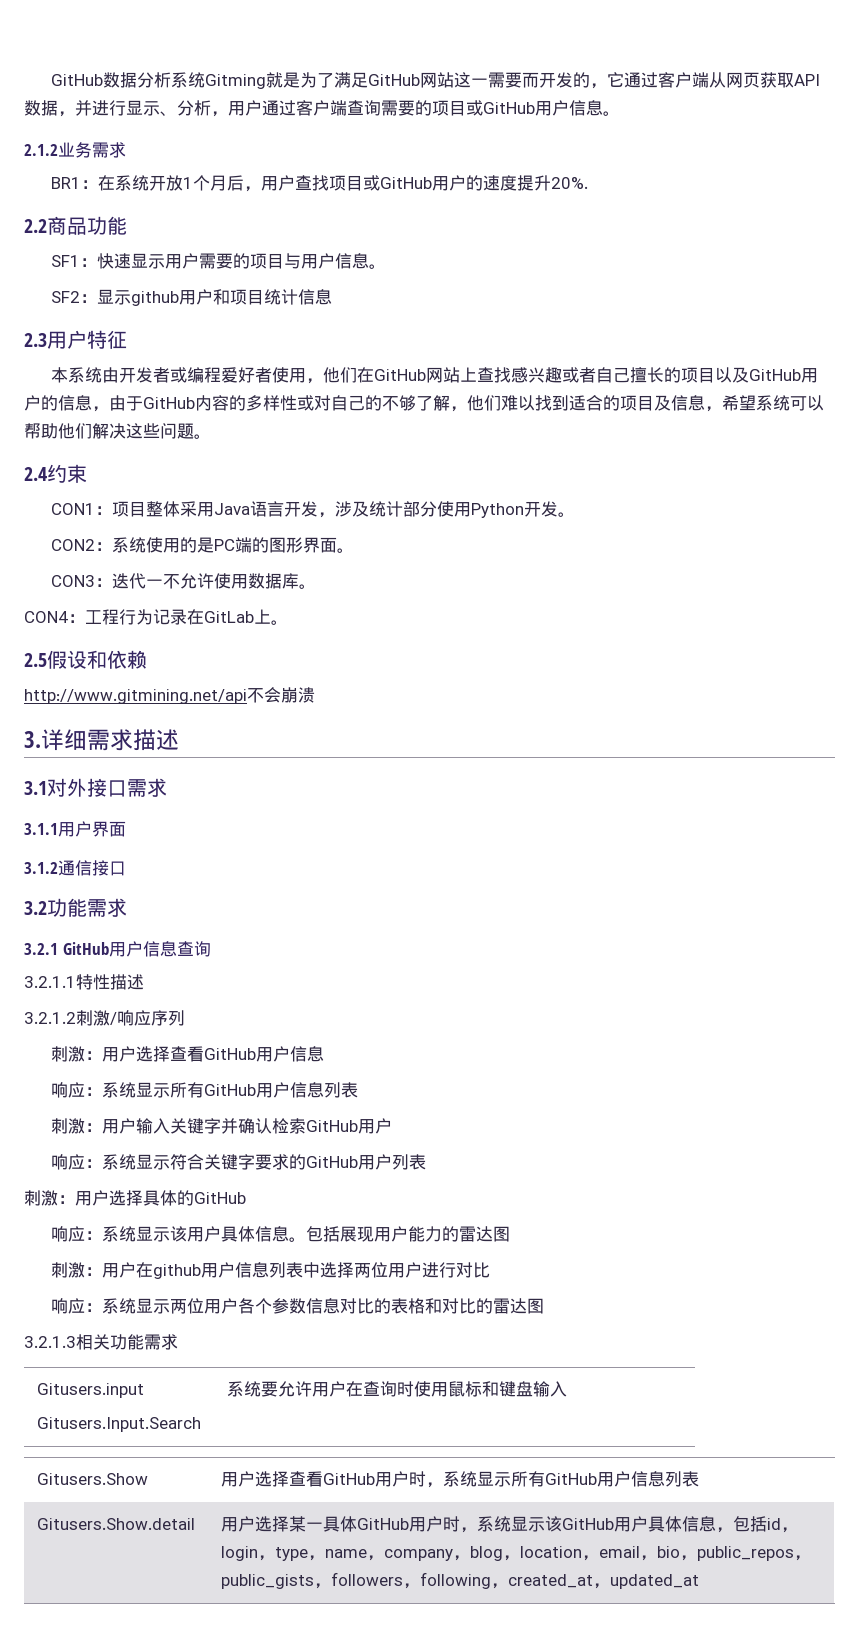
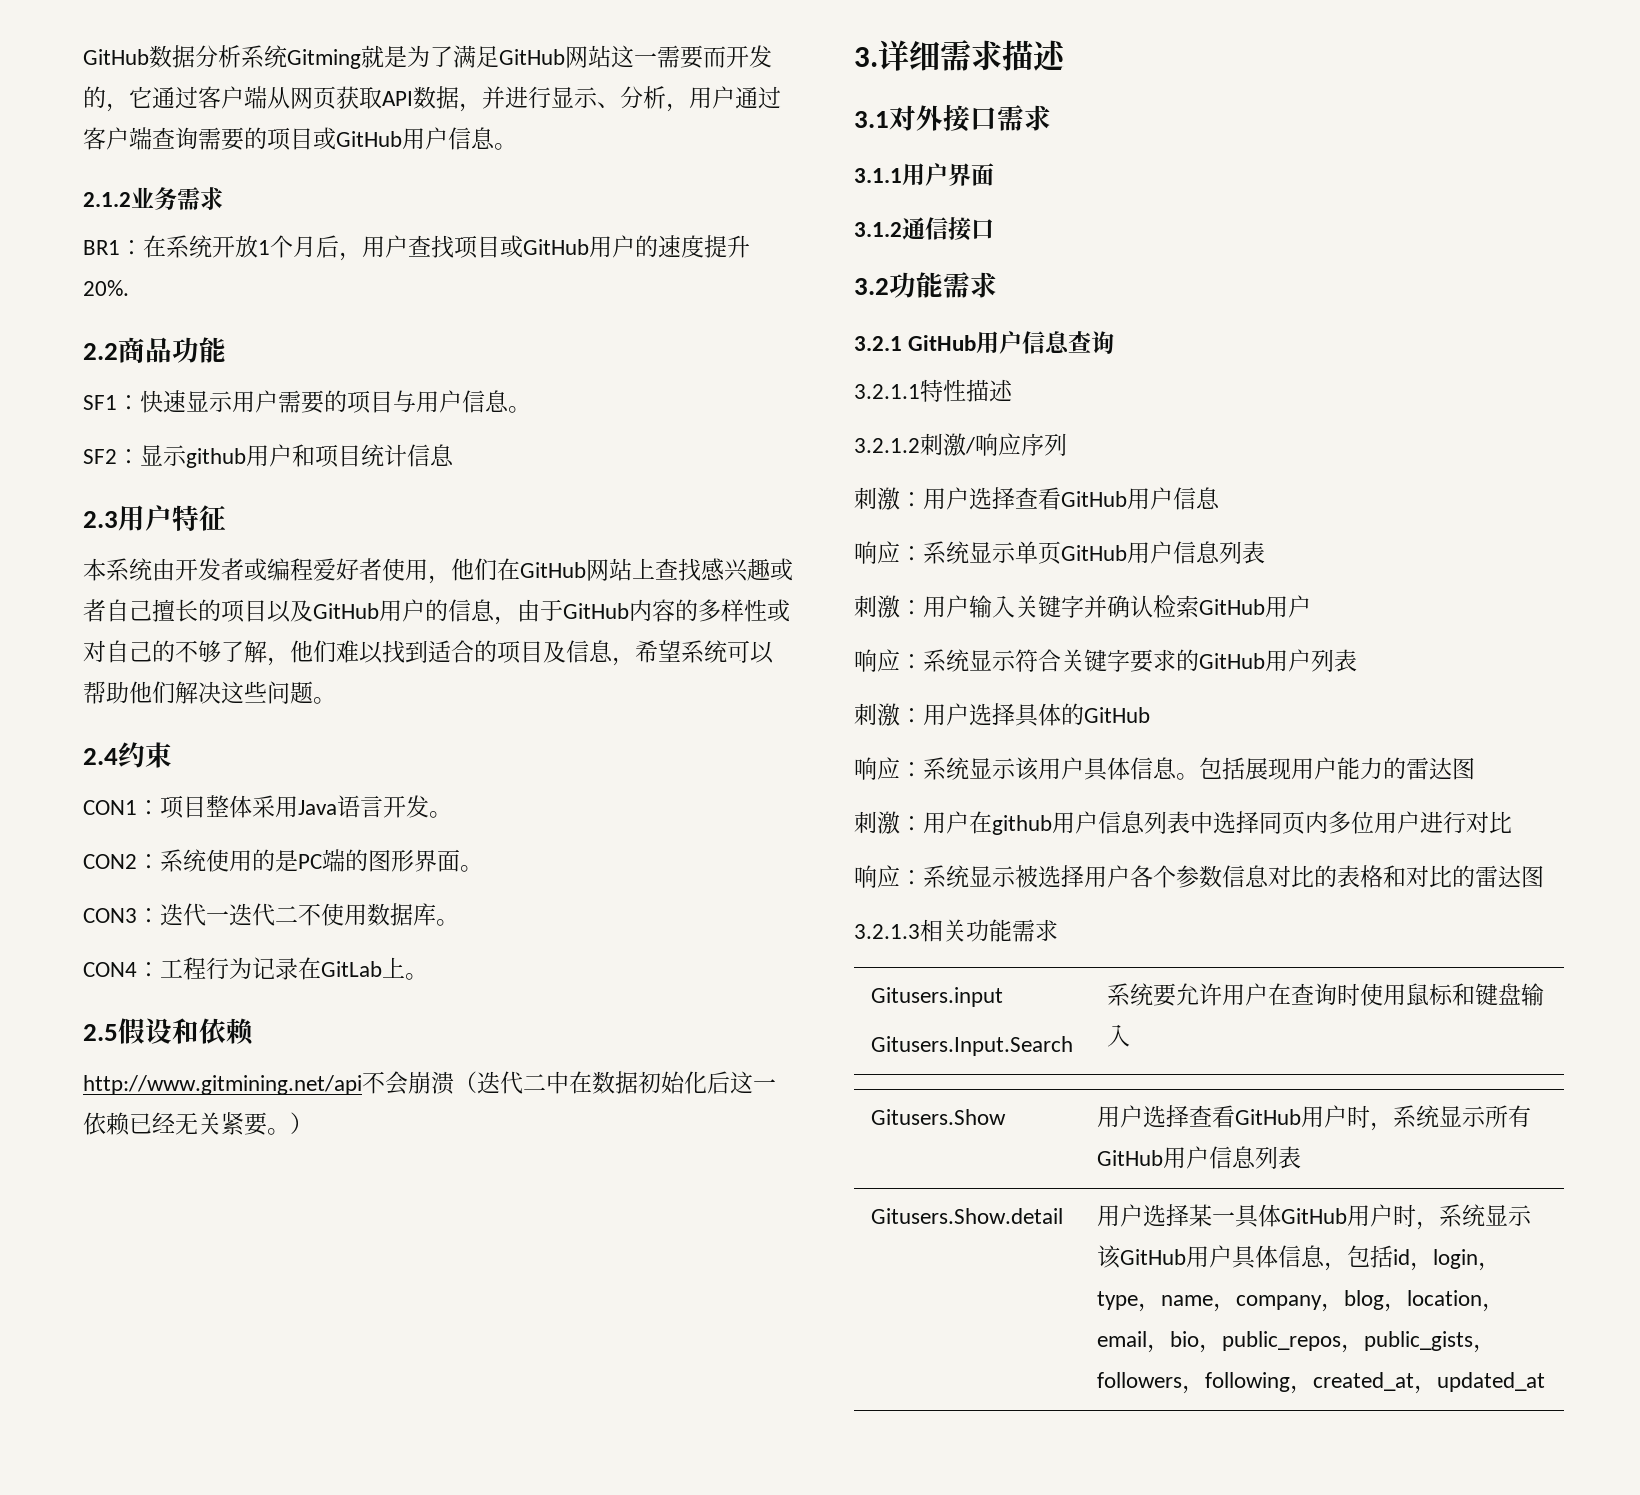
- CON1：项目整体采用Java语言开发，涉及统计部分使用Python开发。
+ CON1：项目整体采用Java语言开发。
- CON3：迭代一不允许使用数据库。
+ CON3：迭代一迭代二不使用数据库。
- http://www.gitmining.net/api不会崩溃
+ http://www.gitmining.net/api不会崩溃（迭代二中在数据初始化后这一依赖已经无关紧要。）
- 响应：系统显示所有GitHub用户信息列表
+ 响应：系统显示单页GitHub用户信息列表
- 刺激：用户在github用户信息列表中选择两位用户进行对比
+ 刺激：用户在github用户信息列表中选择同页内多位用户进行对比
- 响应：系统显示两位用户各个参数信息对比的表格和对比的雷达图
+ 响应：系统显示被选择用户各个参数信息对比的表格和对比的雷达图

